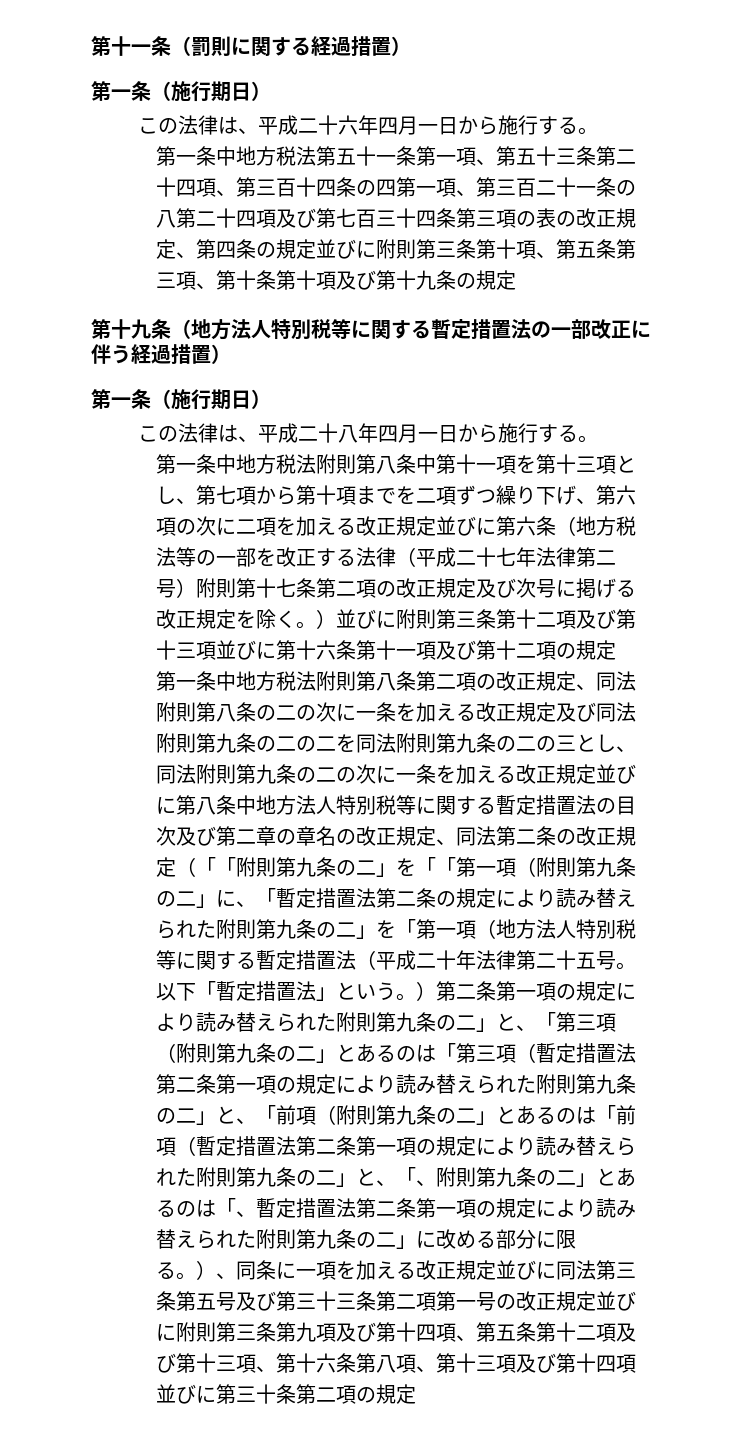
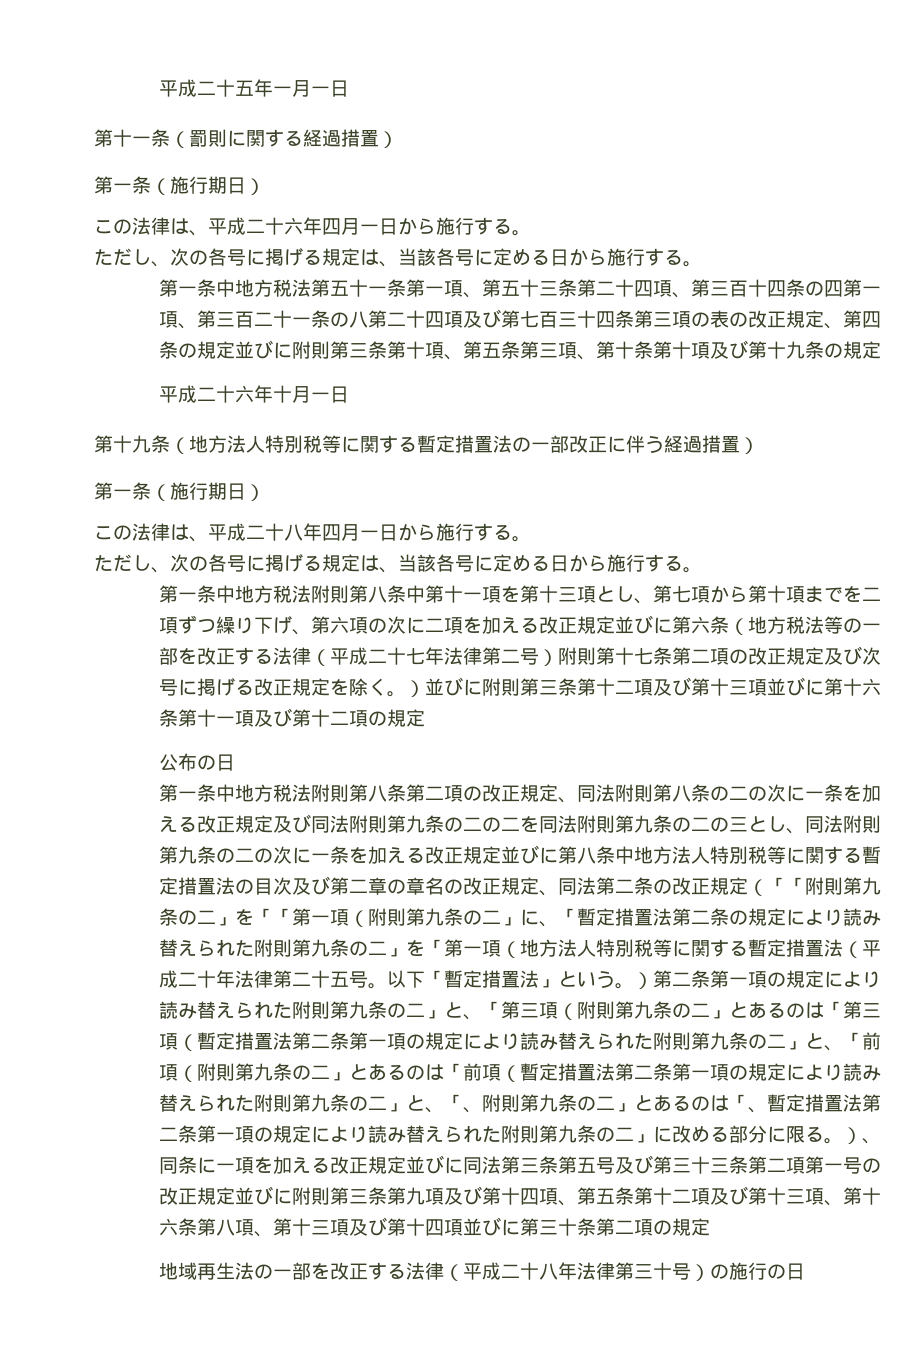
+ 平成二十五年一月一日
  この法律は、平成二十六年四月一日から施行する。
+ ただし、次の各号に掲げる規定は、当該各号に定める日から施行する。
+ 平成二十六年十月一日
  この法律は、平成二十八年四月一日から施行する。
+ ただし、次の各号に掲げる規定は、当該各号に定める日から施行する。
+ 公布の日
+ 地域再生法の一部を改正する法律（平成二十八年法律第三十号）の施行の日

